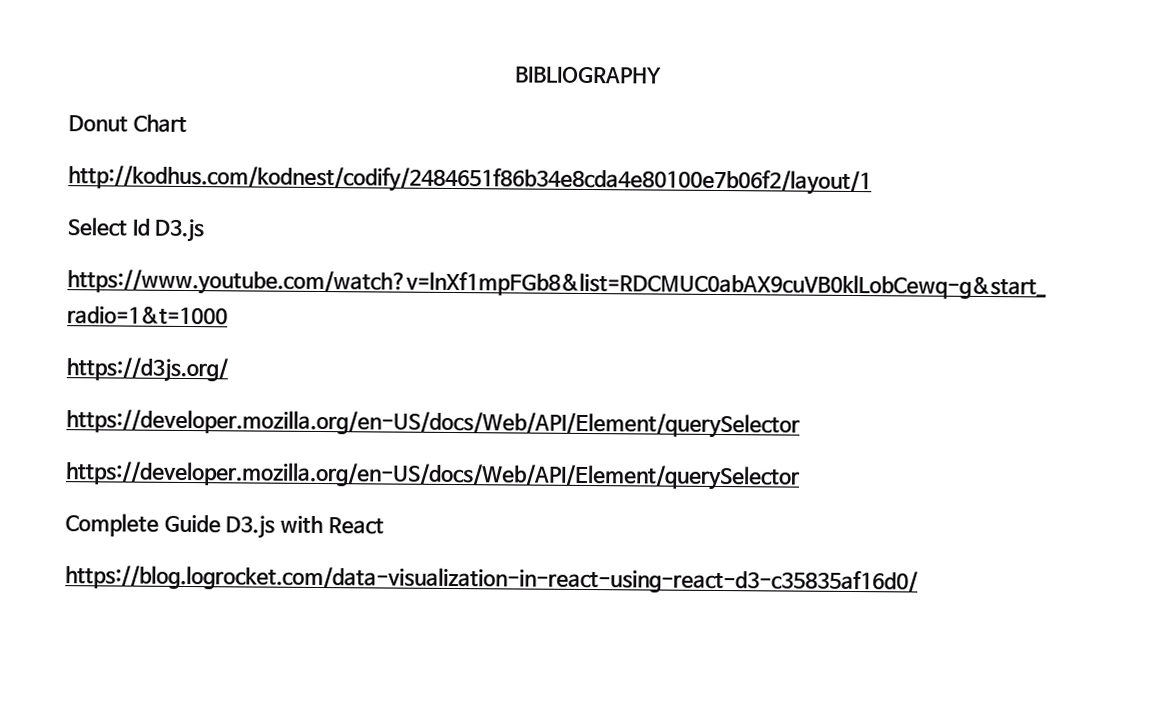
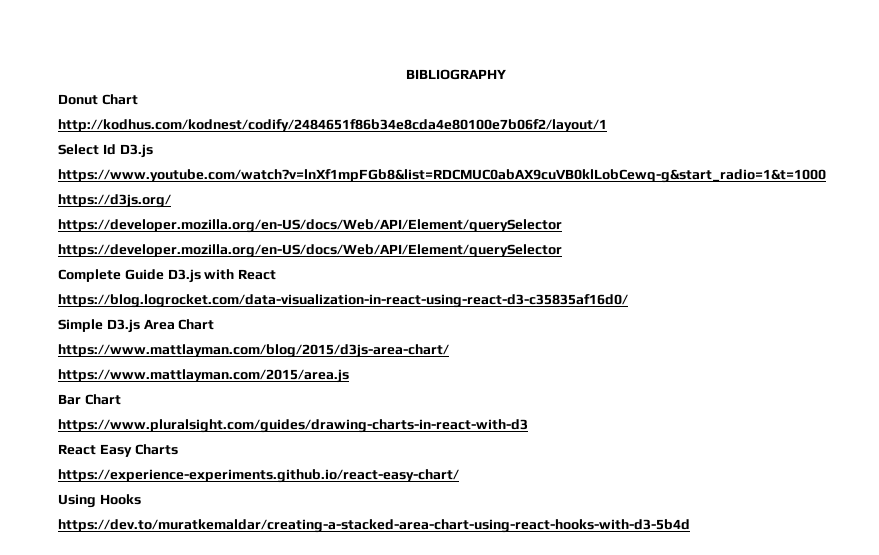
+ Simple D3.js Area Chart
+ https://www.mattlayman.com/blog/2015/d3js-area-chart/
+ https://www.mattlayman.com/2015/area.js
+ Bar Chart
+ https://www.pluralsight.com/guides/drawing-charts-in-react-with-d3
+ React Easy Charts
+ https://experience-experiments.github.io/react-easy-chart/
+ Using Hooks
+ https://dev.to/muratkemaldar/creating-a-stacked-area-chart-using-react-hooks-with-d3-5b4d

